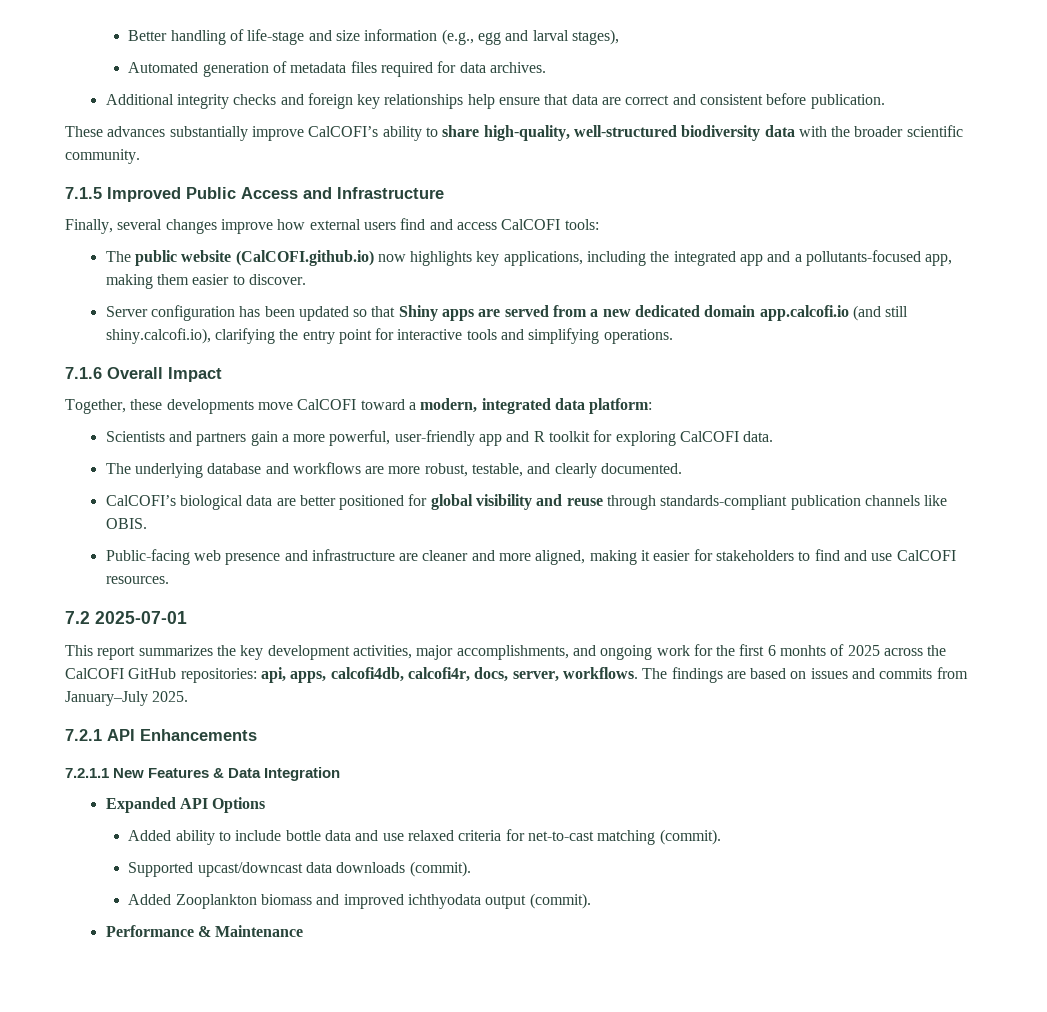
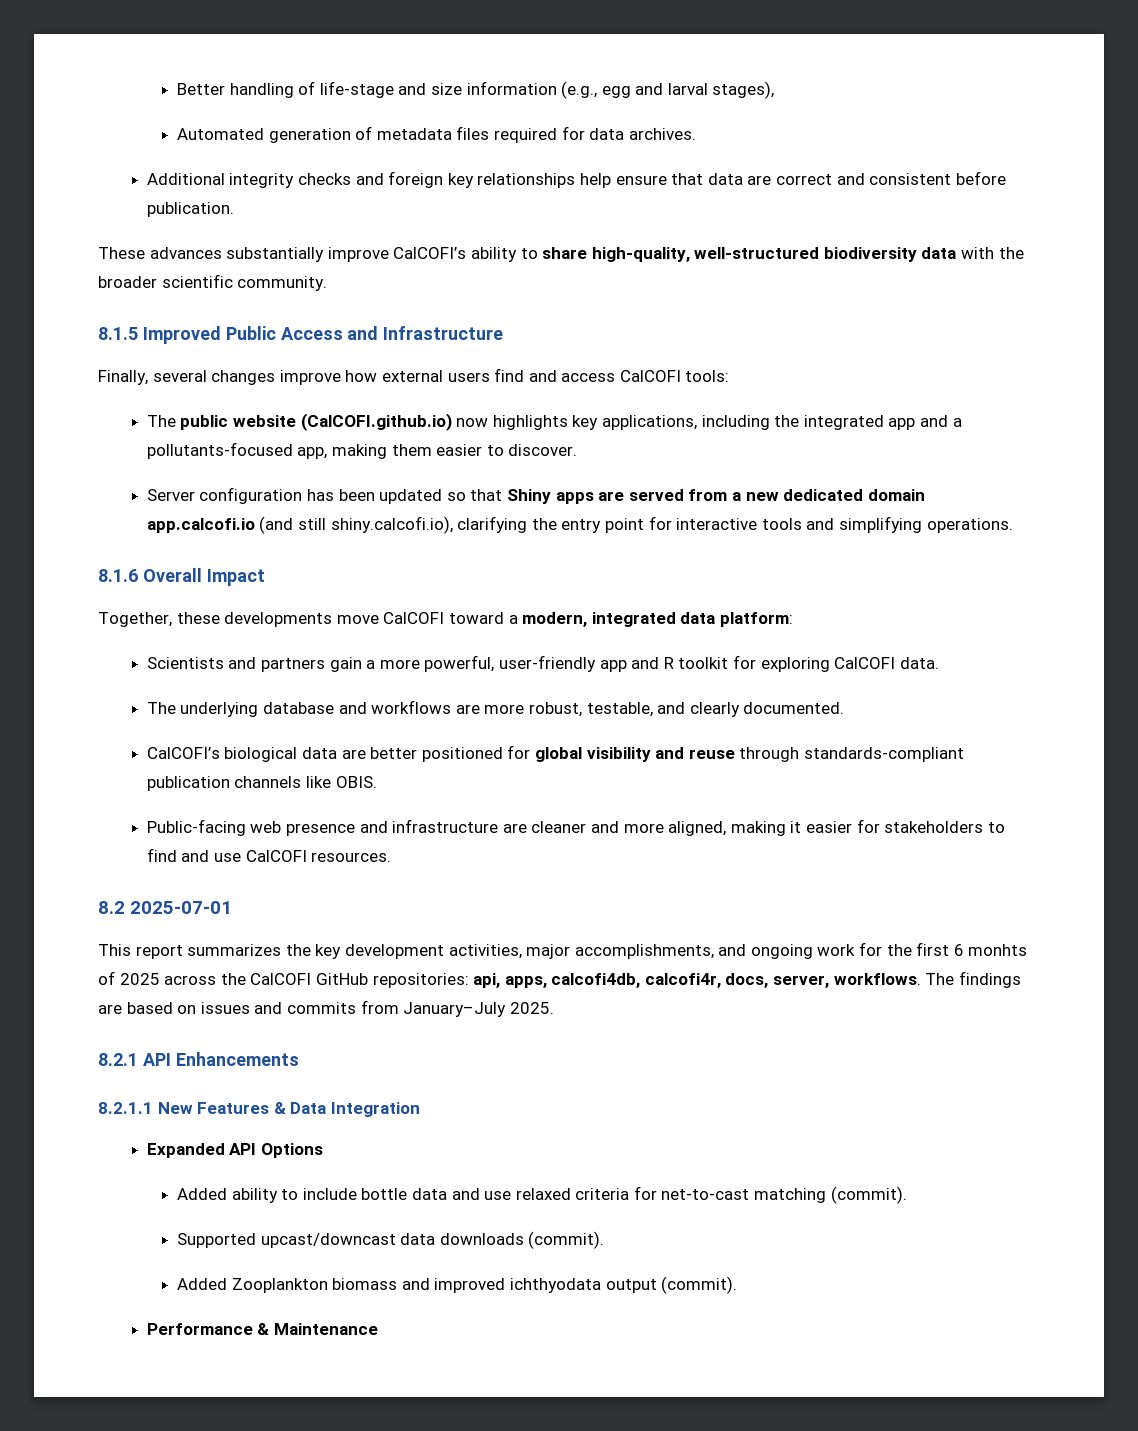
- 7.1.5 Improved Public Access and Infrastructure
+ 8.1.5 Improved Public Access and Infrastructure
- 7.1.6 Overall Impact
+ 8.1.6 Overall Impact
- 7.2 2025-07-01
+ 8.2 2025-07-01
- 7.2.1 API Enhancements
+ 8.2.1 API Enhancements
- 7.2.1.1 New Features & Data Integration
+ 8.2.1.1 New Features & Data Integration

